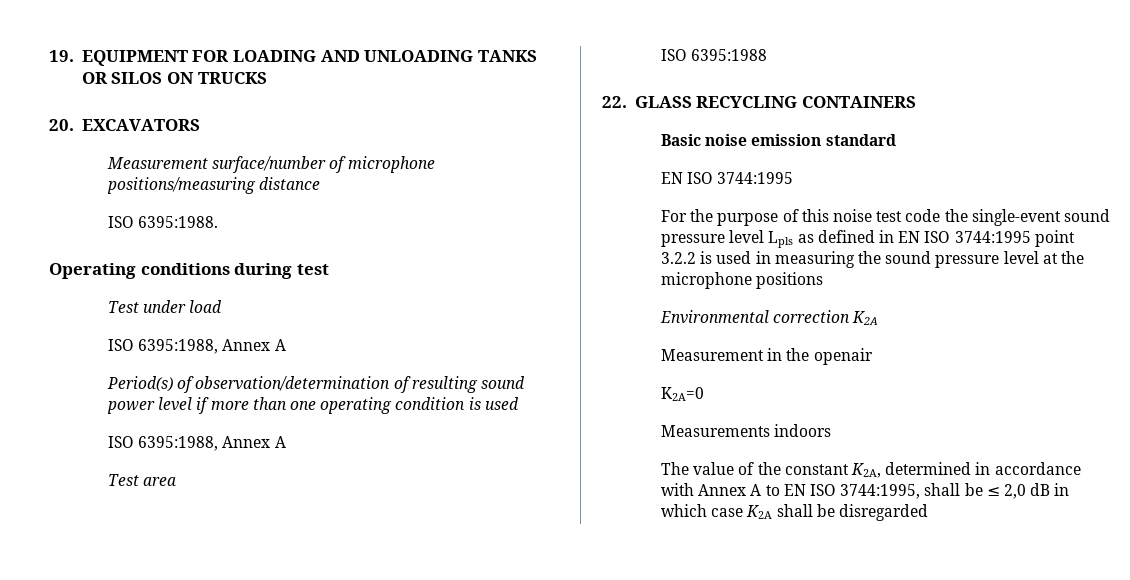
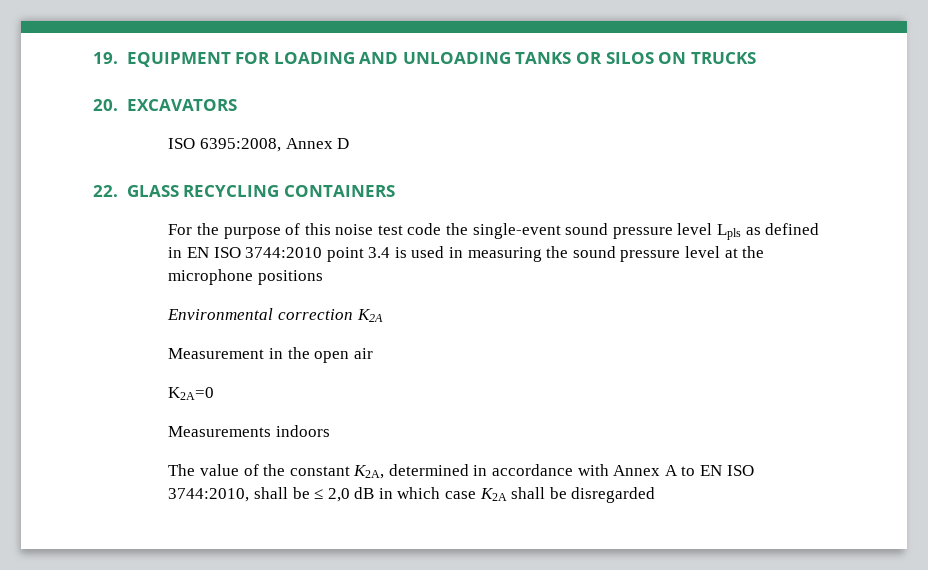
- Measurement surface/number of microphone positions/measuring distance
- ISO 6395:1988.
- Operating conditions during test
- Test under load
- ISO 6395:1988, Annex A
- Period(s) of observation/determination of resulting sound power level if more than one operating condition is used
- ISO 6395:1988, Annex A
- Test area
- ISO 6395:1988
+ ISO 6395:2008, Annex D
  22. GLASS RECYCLING CONTAINERS
- Basic noise emission standard
- EN ISO 3744:1995
- For the purpose of this noise test code the single-event sound pressure level Lpls as defined in EN ISO 3744:1995 point 3.2.2 is used in measuring the sound pressure level at the microphone positions
+ For the purpose of this noise test code the single-event sound pressure level Lpls as defined in EN ISO 3744:2010 point 3.4 is used in measuring the sound pressure level at the microphone positions
- Measurement in the openair
+ Measurement in the open air
- The value of the constant K2A, determined in accordance with Annex A to EN ISO 3744:1995, shall be ≤ 2,0 dB in which case K2A shall be disregarded
+ The value of the constant K2A, determined in accordance with Annex A to EN ISO 3744:2010, shall be ≤ 2,0 dB in which case K2A shall be disregarded

